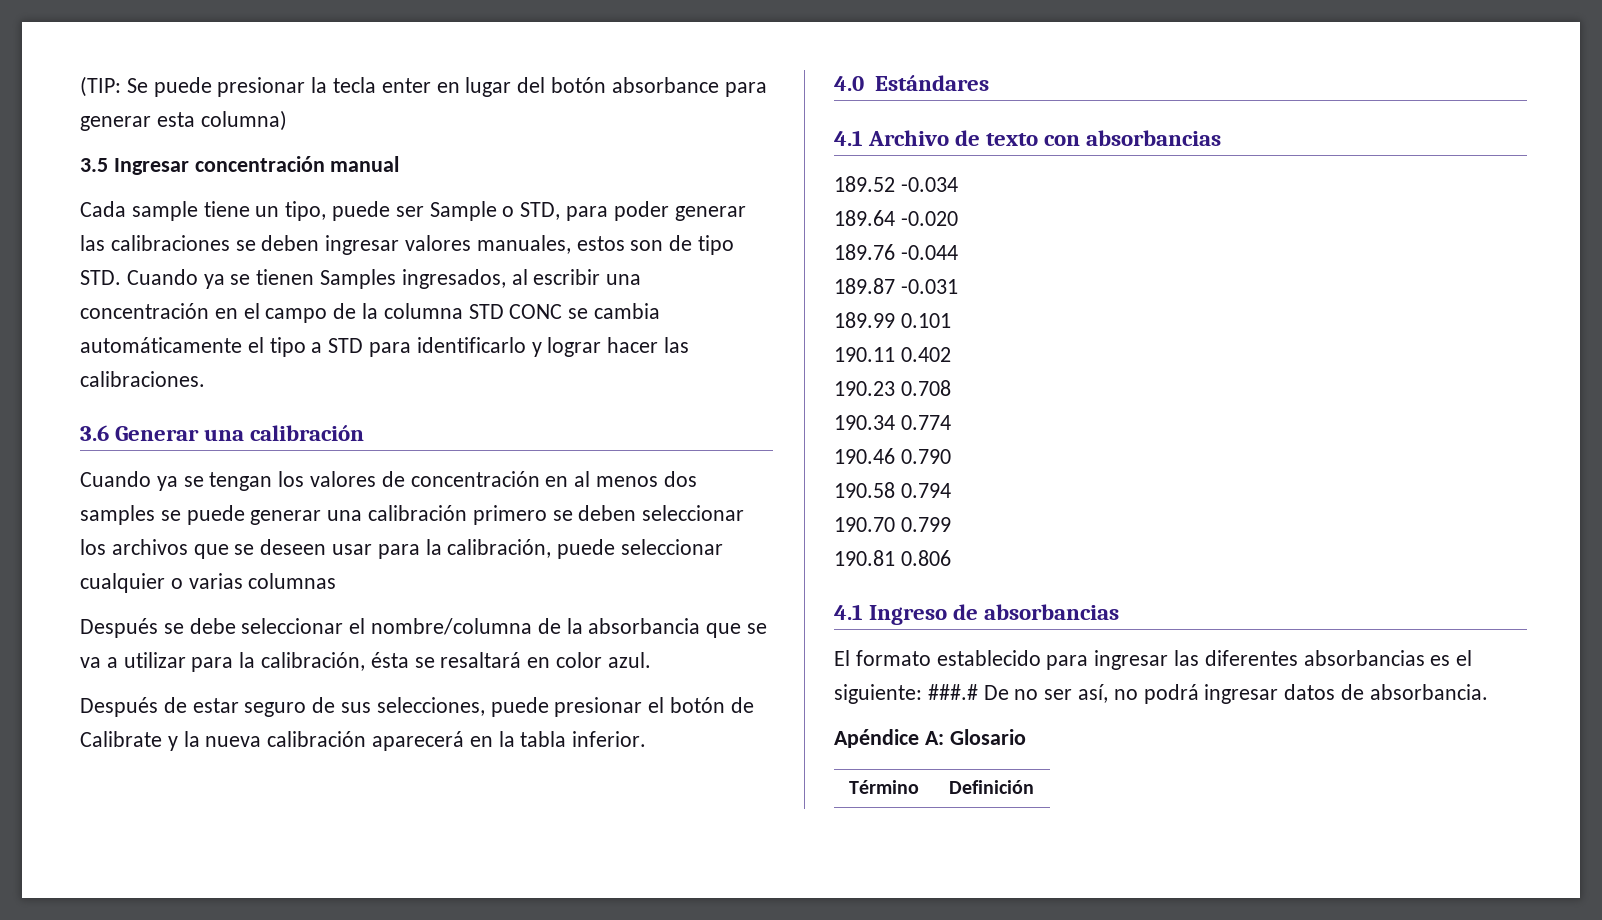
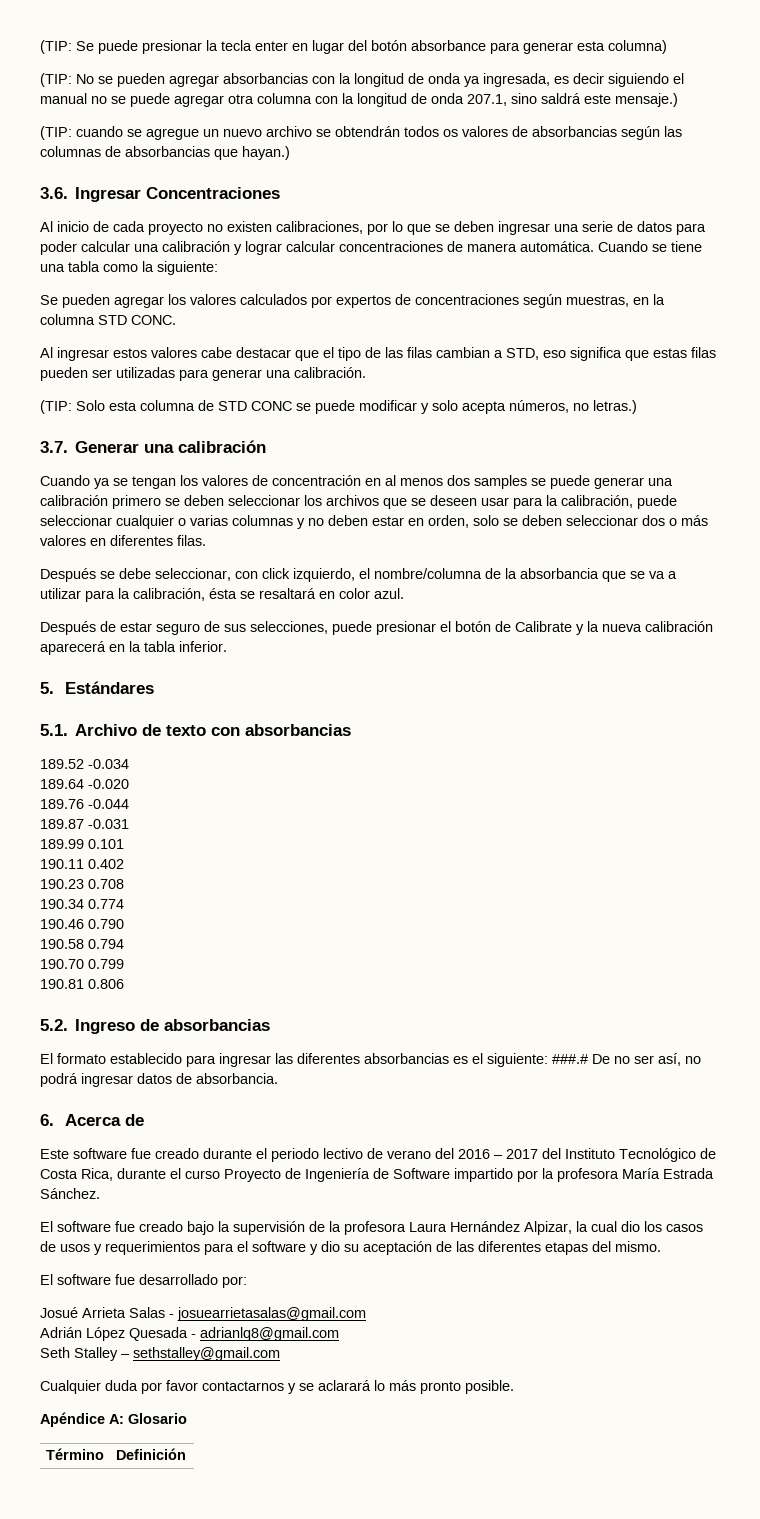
- 3.5 Ingresar concentración manual
- Cada sample tiene un tipo, puede ser Sample o STD, para poder generar las calibraciones se deben ingresar valores manuales, estos son de tipo STD. Cuando ya se tienen Samples ingresados, al escribir una concentración en el campo de la columna STD CONC se cambia automáticamente el tipo a STD para identificarlo y lograr hacer las calibraciones.
- 3.6 Generar una calibración
+ (TIP: No se pueden agregar absorbancias con la longitud de onda ya ingresada, es decir siguiendo el manual no se puede agregar otra columna con la longitud de onda 207.1, sino saldrá este mensaje.)
+ (TIP: cuando se agregue un nuevo archivo se obtendrán todos os valores de absorbancias según las columnas de absorbancias que hayan.)
+ 3.6. Ingresar Concentraciones
+ Al inicio de cada proyecto no existen calibraciones, por lo que se deben ingresar una serie de datos para poder calcular una calibración y lograr calcular concentraciones de manera automática. Cuando se tiene una tabla como la siguiente:
+ Se pueden agregar los valores calculados por expertos de concentraciones según muestras, en la columna STD CONC.
+ Al ingresar estos valores cabe destacar que el tipo de las filas cambian a STD, eso significa que estas filas pueden ser utilizadas para generar una calibración.
+ (TIP: Solo esta columna de STD CONC se puede modificar y solo acepta números, no letras.)
+ 3.7. Generar una calibración
- Cuando ya se tengan los valores de concentración en al menos dos samples se puede generar una calibración primero se deben seleccionar los archivos que se deseen usar para la calibración, puede seleccionar cualquier o varias columnas
+ Cuando ya se tengan los valores de concentración en al menos dos samples se puede generar una calibración primero se deben seleccionar los archivos que se deseen usar para la calibración, puede seleccionar cualquier o varias columnas y no deben estar en orden, solo se deben seleccionar dos o más valores en diferentes filas.
- Después se debe seleccionar el nombre/columna de la absorbancia que se va a utilizar para la calibración, ésta se resaltará en color azul.
+ Después se debe seleccionar, con click izquierdo, el nombre/columna de la absorbancia que se va a utilizar para la calibración, ésta se resaltará en color azul.
- 4.0 Estándares
+ 5. Estándares
- 4.1 Archivo de texto con absorbancias
+ 5.1. Archivo de texto con absorbancias
- 4.1 Ingreso de absorbancias
+ 5.2. Ingreso de absorbancias
+ 6. Acerca de
+ Este software fue creado durante el periodo lectivo de verano del 2016 – 2017 del Instituto Tecnológico de Costa Rica, durante el curso Proyecto de Ingeniería de Software impartido por la profesora María Estrada Sánchez.
+ El software fue creado bajo la supervisión de la profesora Laura Hernández Alpizar, la cual dio los casos de usos y requerimientos para el software y dio su aceptación de las diferentes etapas del mismo.
+ El software fue desarrollado por:
+ Josué Arrieta Salas - josuearrietasalas@gmail.com
+ Adrián López Quesada - adrianlq8@gmail.com
+ Seth Stalley – sethstalley@gmail.com
+ Cualquier duda por favor contactarnos y se aclarará lo más pronto posible.

